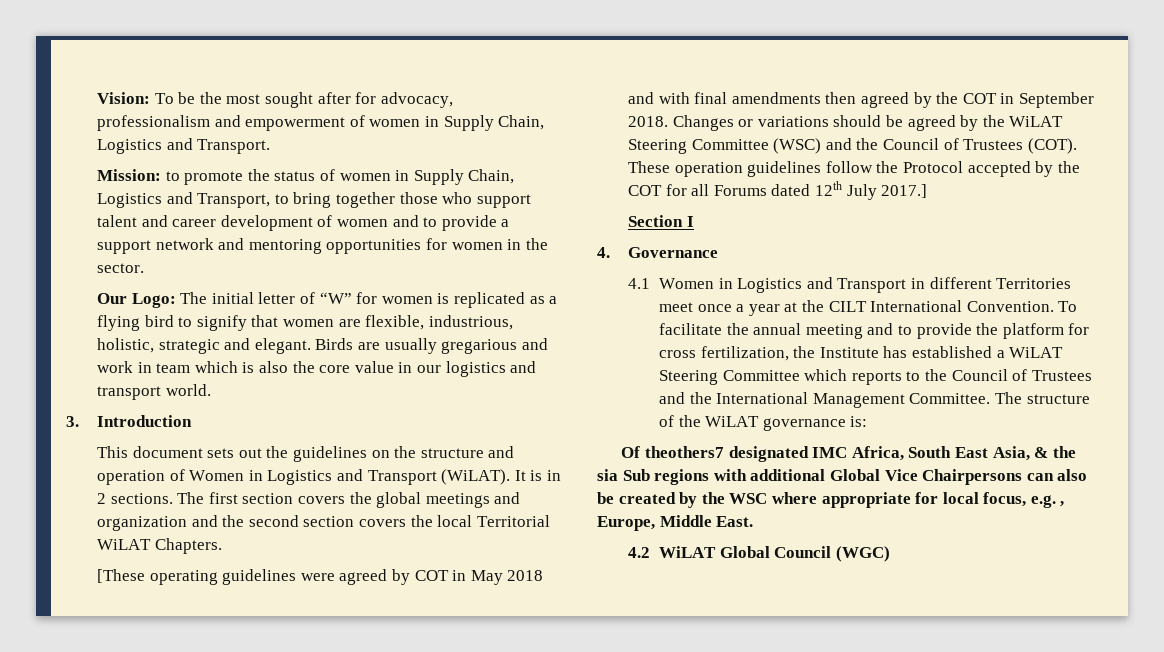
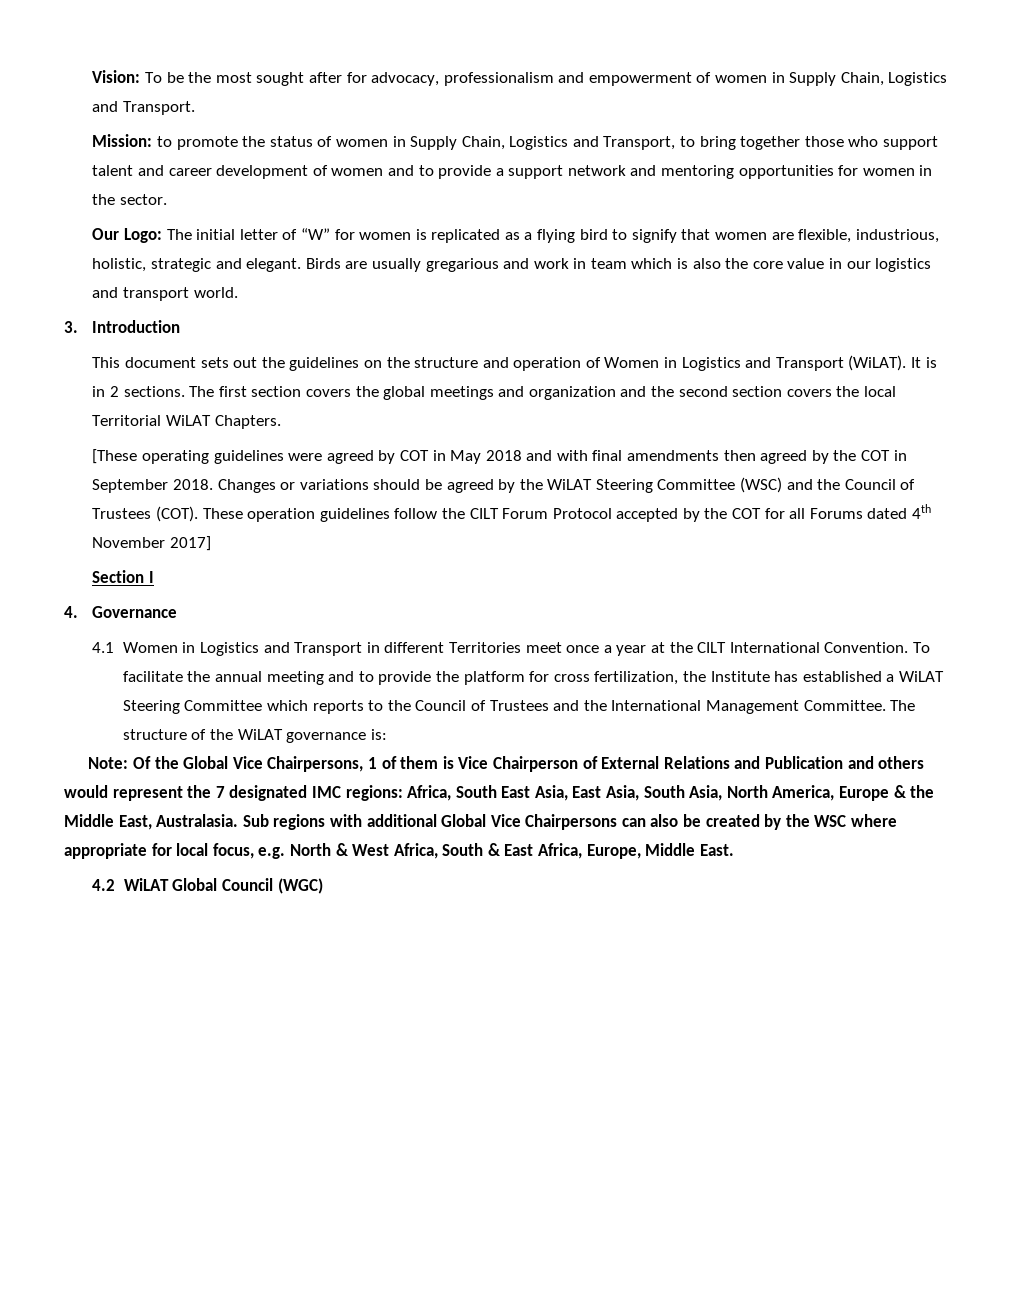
- These operation guidelines follow the Protocol accepted by the COT for all Forums dated 12th July 2017.]
+ These operation guidelines follow the CILT Forum Protocol accepted by the COT for all Forums dated 4th November 2017]
- Of theothers7 designated IMC Africa, South East Asia, & the sia Sub regions with additional Global Vice Chairpersons can also be created by the WSC where appropriate for local focus, e.g. , Europe, Middle East.
+ Note: Of the Global Vice Chairpersons, 1 of them is Vice Chairperson of External Relations and Publication and others would represent the 7 designated IMC regions: Africa, South East Asia, East Asia, South Asia, North America, Europe & the Middle East, Australasia. Sub regions with additional Global Vice Chairpersons can also be created by the WSC where appropriate for local focus, e.g. North & West Africa, South & East Africa, Europe, Middle East.

